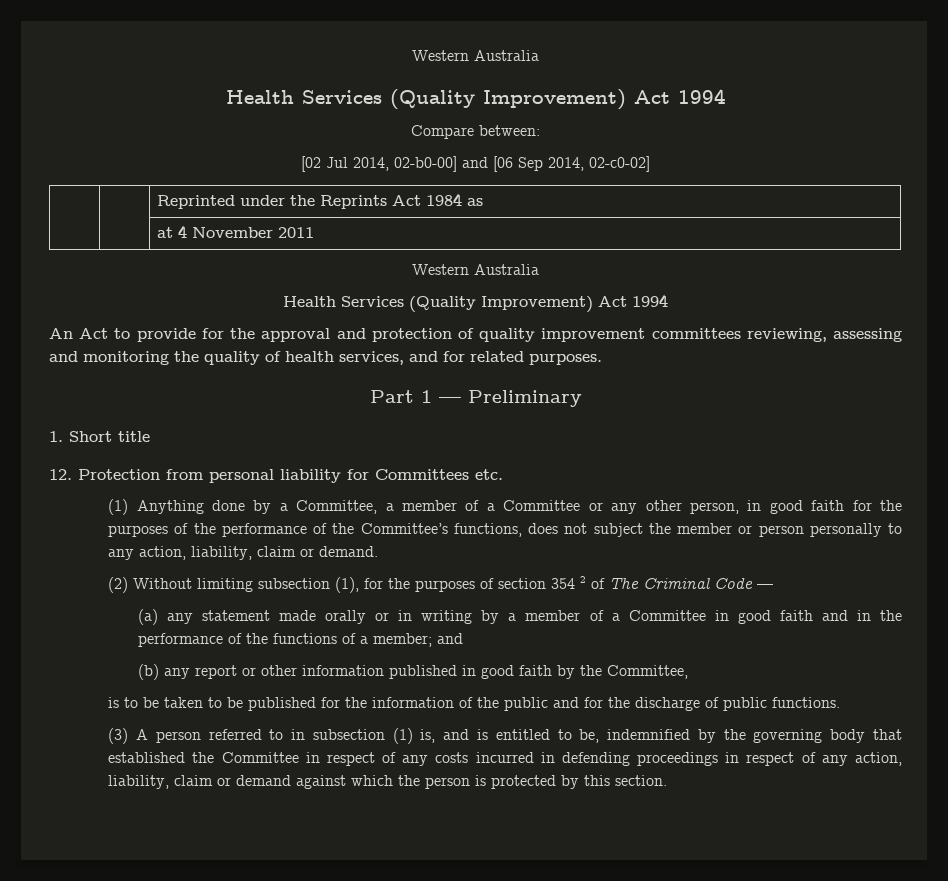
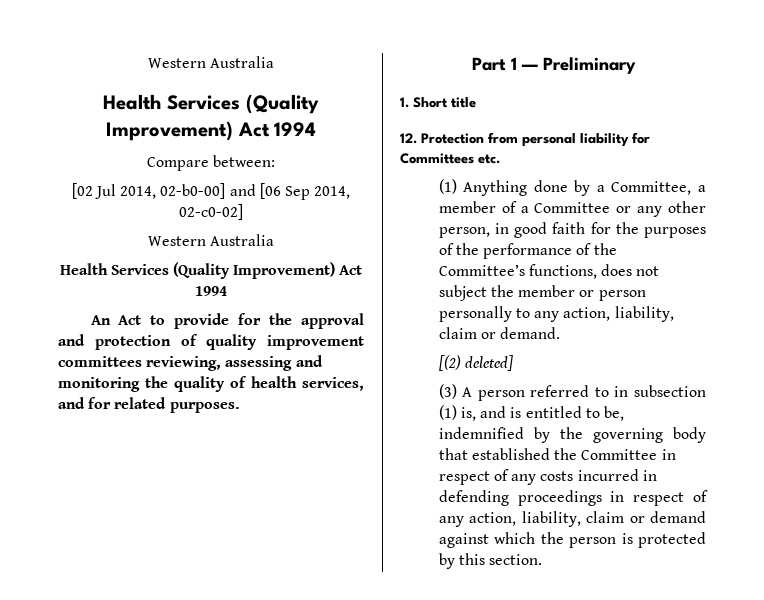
- | | Reprinted under the Reprints Act 1984 as
- | | at 4 November 2011
- (2) Without limiting subsection (1), for the purposes of section 354 2 of The Criminal Code —
- (a) any statement made orally or in writing by a member of a Committee in good faith and in the performance of the functions of a member; and
- (b) any report or other information published in good faith by the Committee,
- is to be taken to be published for the information of the public and for the discharge of public functions.
+ [(2) deleted]

